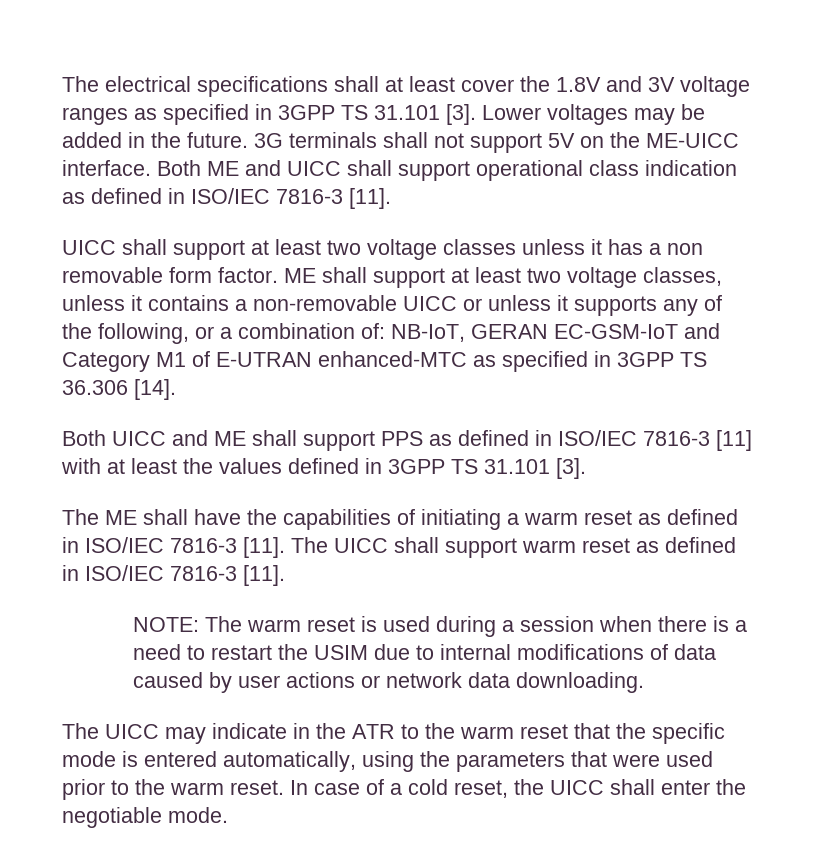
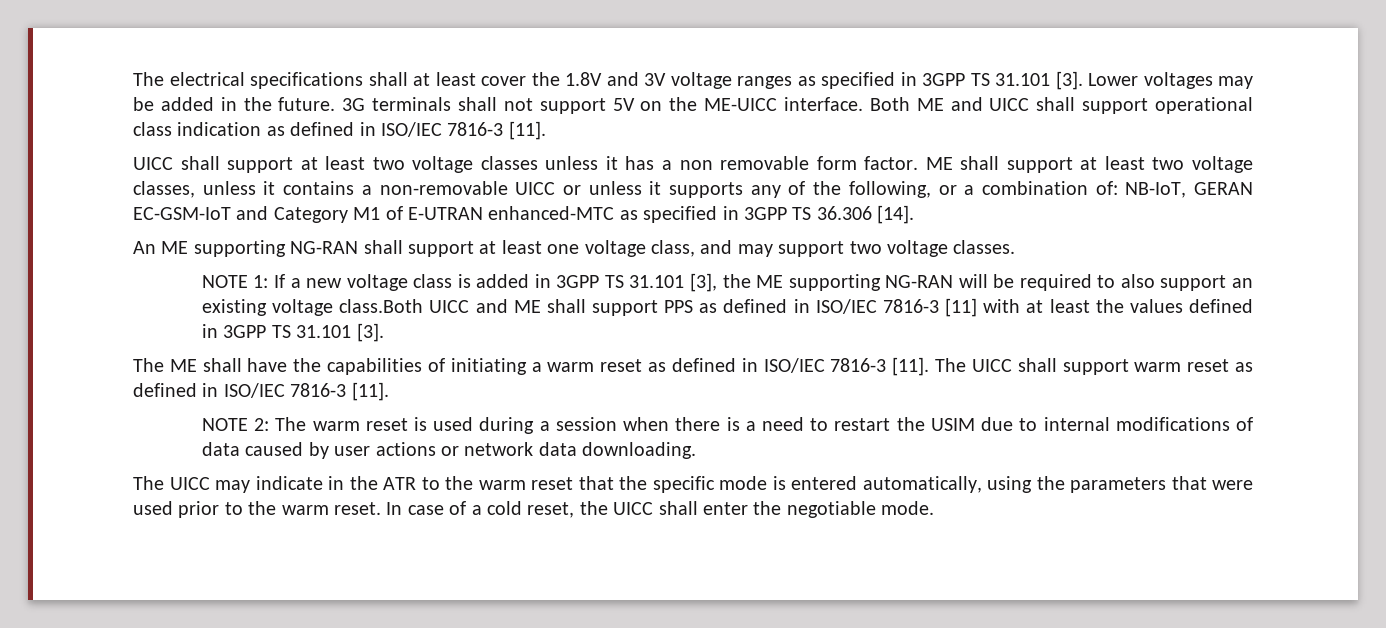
- Both UICC and ME shall support PPS as defined in ISO/IEC 7816-3 [11] with at least the values defined in 3GPP TS 31.101 [3].
+ An ME supporting NG-RAN shall support at least one voltage class, and may support two voltage classes.
+ NOTE 1: If a new voltage class is added in 3GPP TS 31.101 [3], the ME supporting NG-RAN will be required to also support an existing voltage class.Both UICC and ME shall support PPS as defined in ISO/IEC 7816-3 [11] with at least the values defined in 3GPP TS 31.101 [3].
- NOTE: The warm reset is used during a session when there is a need to restart the USIM due to internal modifications of data caused by user actions or network data downloading.
+ NOTE 2: The warm reset is used during a session when there is a need to restart the USIM due to internal modifications of data caused by user actions or network data downloading.

